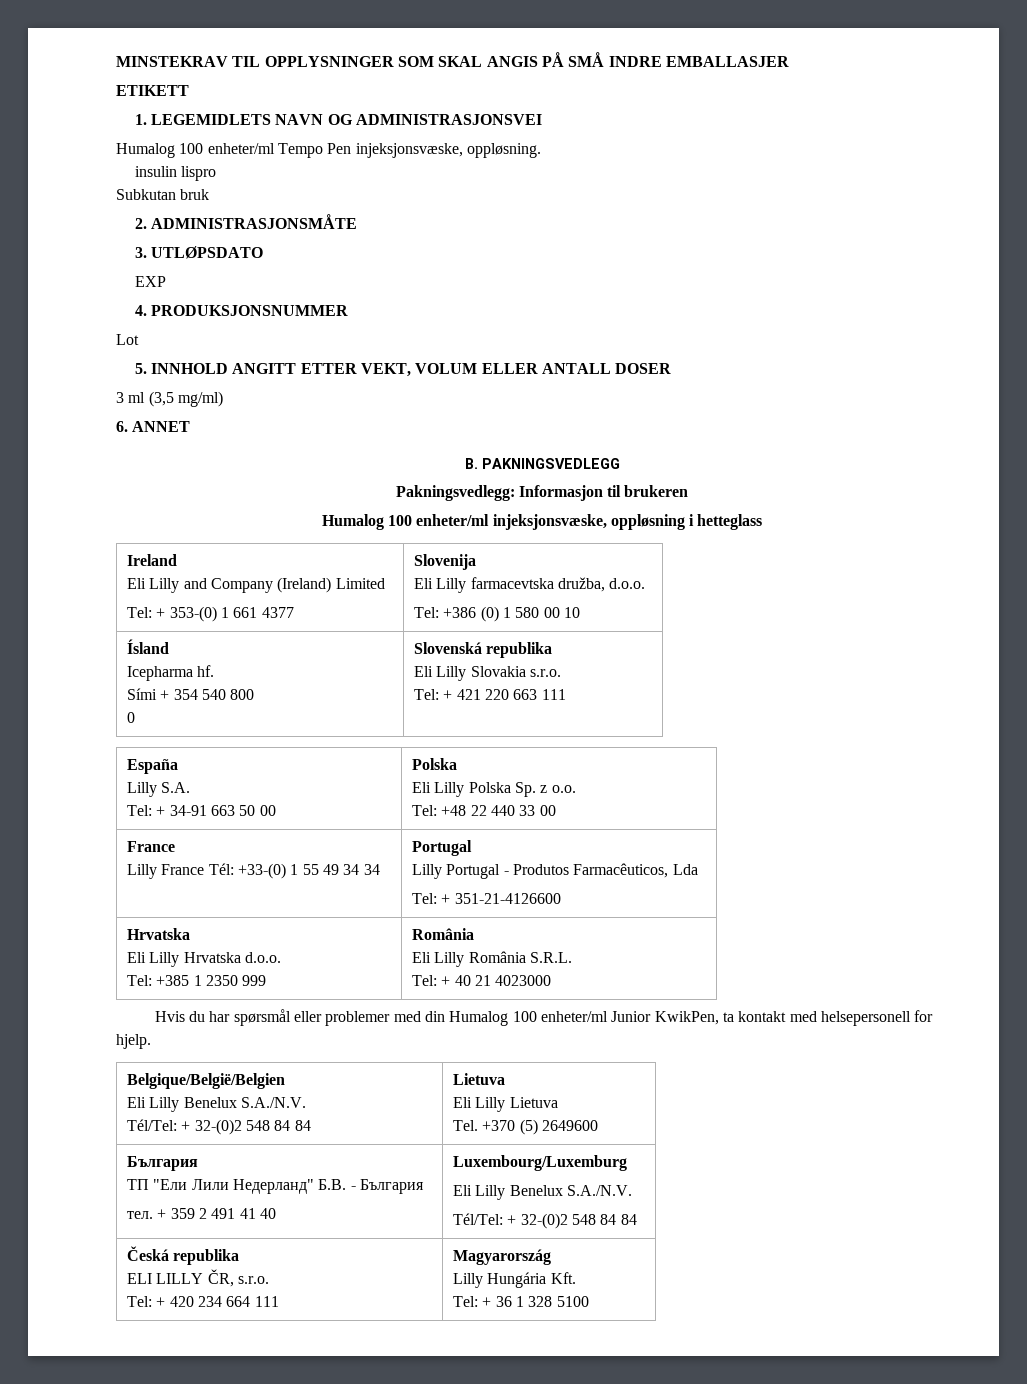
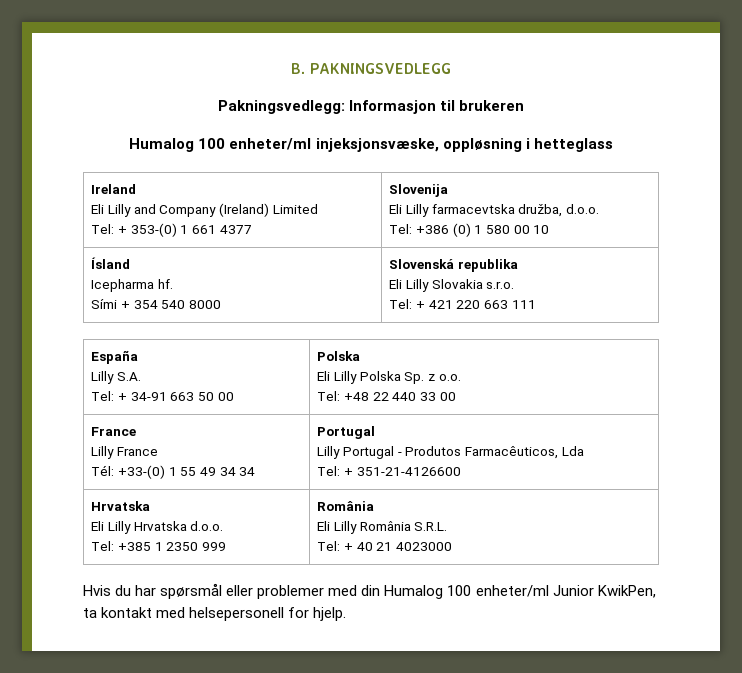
- MINSTEKRAV TIL OPPLYSNINGER SOM SKAL ANGIS PÅ SMÅ INDRE EMBALLASJER
- ETIKETT
- 1. LEGEMIDLETS NAVN OG ADMINISTRASJONSVEI
- Humalog 100 enheter/ml Tempo Pen injeksjonsvæske, oppløsning.
- insulin lispro
- Subkutan bruk
- 2. ADMINISTRASJONSMÅTE
- 3. UTLØPSDATO
- EXP
- 4. PRODUKSJONSNUMMER
- Lot
- 5. INNHOLD ANGITT ETTER VEKT, VOLUM ELLER ANTALL DOSER
- 3 ml (3,5 mg/ml)
- 6. ANNET
  Ísland
  Icepharma hf.
- Sími + 354 540 800
- 0 | Slovenská republika
+ Sími + 354 540 8000 | Slovenská republika
  España
  Lilly S.A.
  Tel: + 34-91 663 50 00 | Polska
  Eli Lilly Polska Sp. z o.o.
  Tel: +48 22 440 33 00
  France
- Lilly France Tél: +33-(0) 1 55 49 34 34 | Portugal
+ Lilly France
+ Tél: +33-(0) 1 55 49 34 34 | Portugal
- Belgique/België/Belgien
- Eli Lilly Benelux S.A./N.V.
- Tél/Tel: + 32-(0)2 548 84 84 | Lietuva
- Eli Lilly Lietuva
- Tel. +370 (5) 2649600
- България
- ТП "Ели Лили Недерланд" Б.В. - България
- тел. + 359 2 491 41 40 | Luxembourg/Luxemburg
- Eli Lilly Benelux S.A./N.V.
- Tél/Tel: + 32-(0)2 548 84 84
- Česká republika
- ELI LILLY ČR, s.r.o.
- Tel: + 420 234 664 111 | Magyarország
- Lilly Hungária Kft.
- Tel: + 36 1 328 5100

